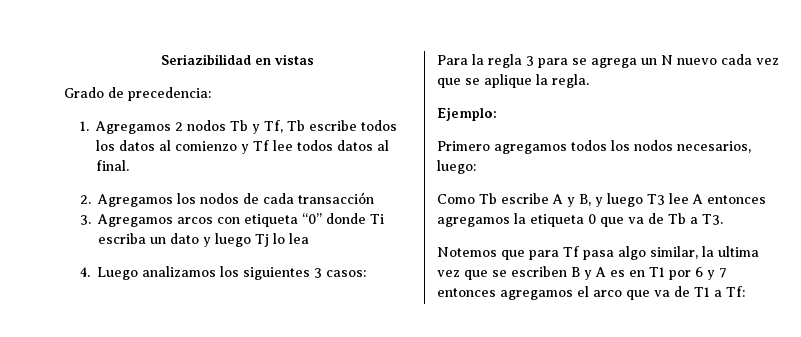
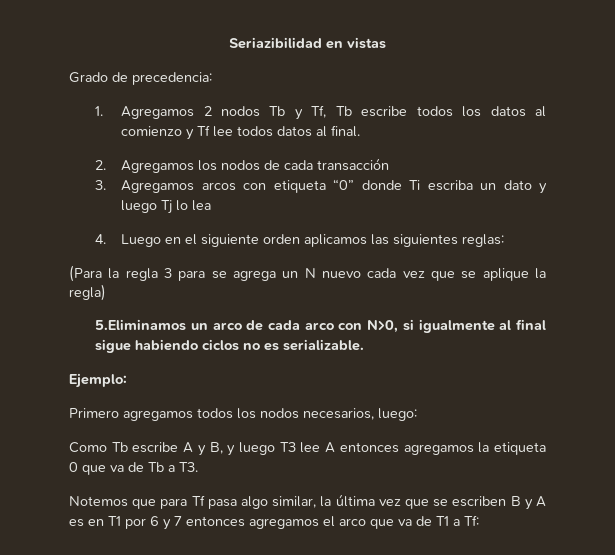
- 4. Luego analizamos los siguientes 3 casos:
- Para la regla 3 para se agrega un N nuevo cada vez que se aplique la regla.
+ 4. Luego en el siguiente orden aplicamos las siguientes reglas:
+ (Para la regla 3 para se agrega un N nuevo cada vez que se aplique la regla)
+ 5.Eliminamos un arco de cada arco con N>0, si igualmente al final sigue habiendo ciclos no es serializable.
- Notemos que para Tf pasa algo similar, la ultima vez que se escriben B y A es en T1 por 6 y 7 entonces agregamos el arco que va de T1 a Tf:
+ Notemos que para Tf pasa algo similar, la última vez que se escriben B y A es en T1 por 6 y 7 entonces agregamos el arco que va de T1 a Tf:

